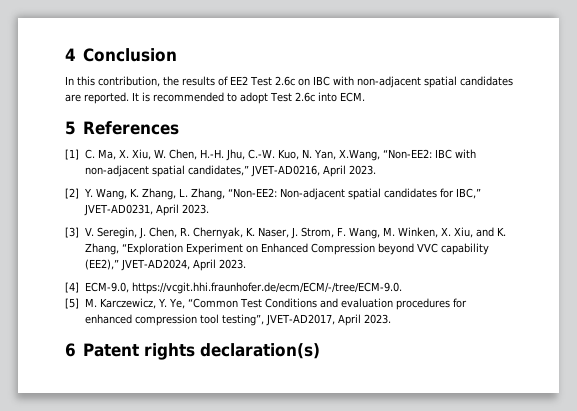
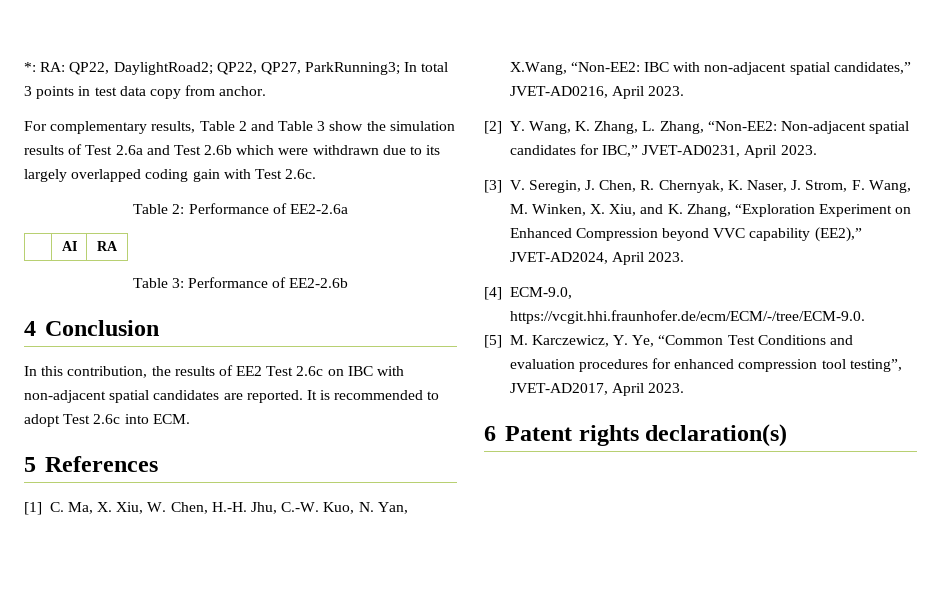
+ *: RA: QP22, DaylightRoad2; QP22, QP27, ParkRunning3; In total 3 points in test data copy from anchor.
+ For complementary results, Table 2 and Table 3 show the simulation results of Test 2.6a and Test 2.6b which were withdrawn due to its largely overlapped coding gain with Test 2.6c.
+ Table 2: Performance of EE2-2.6a
+ | AI | RA
+ Table 3: Performance of EE2-2.6b

